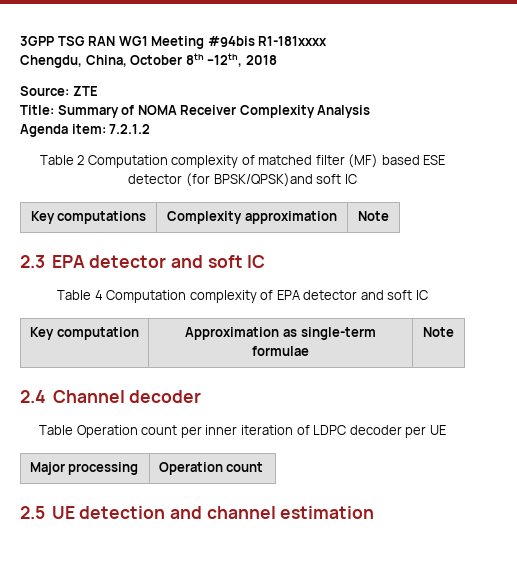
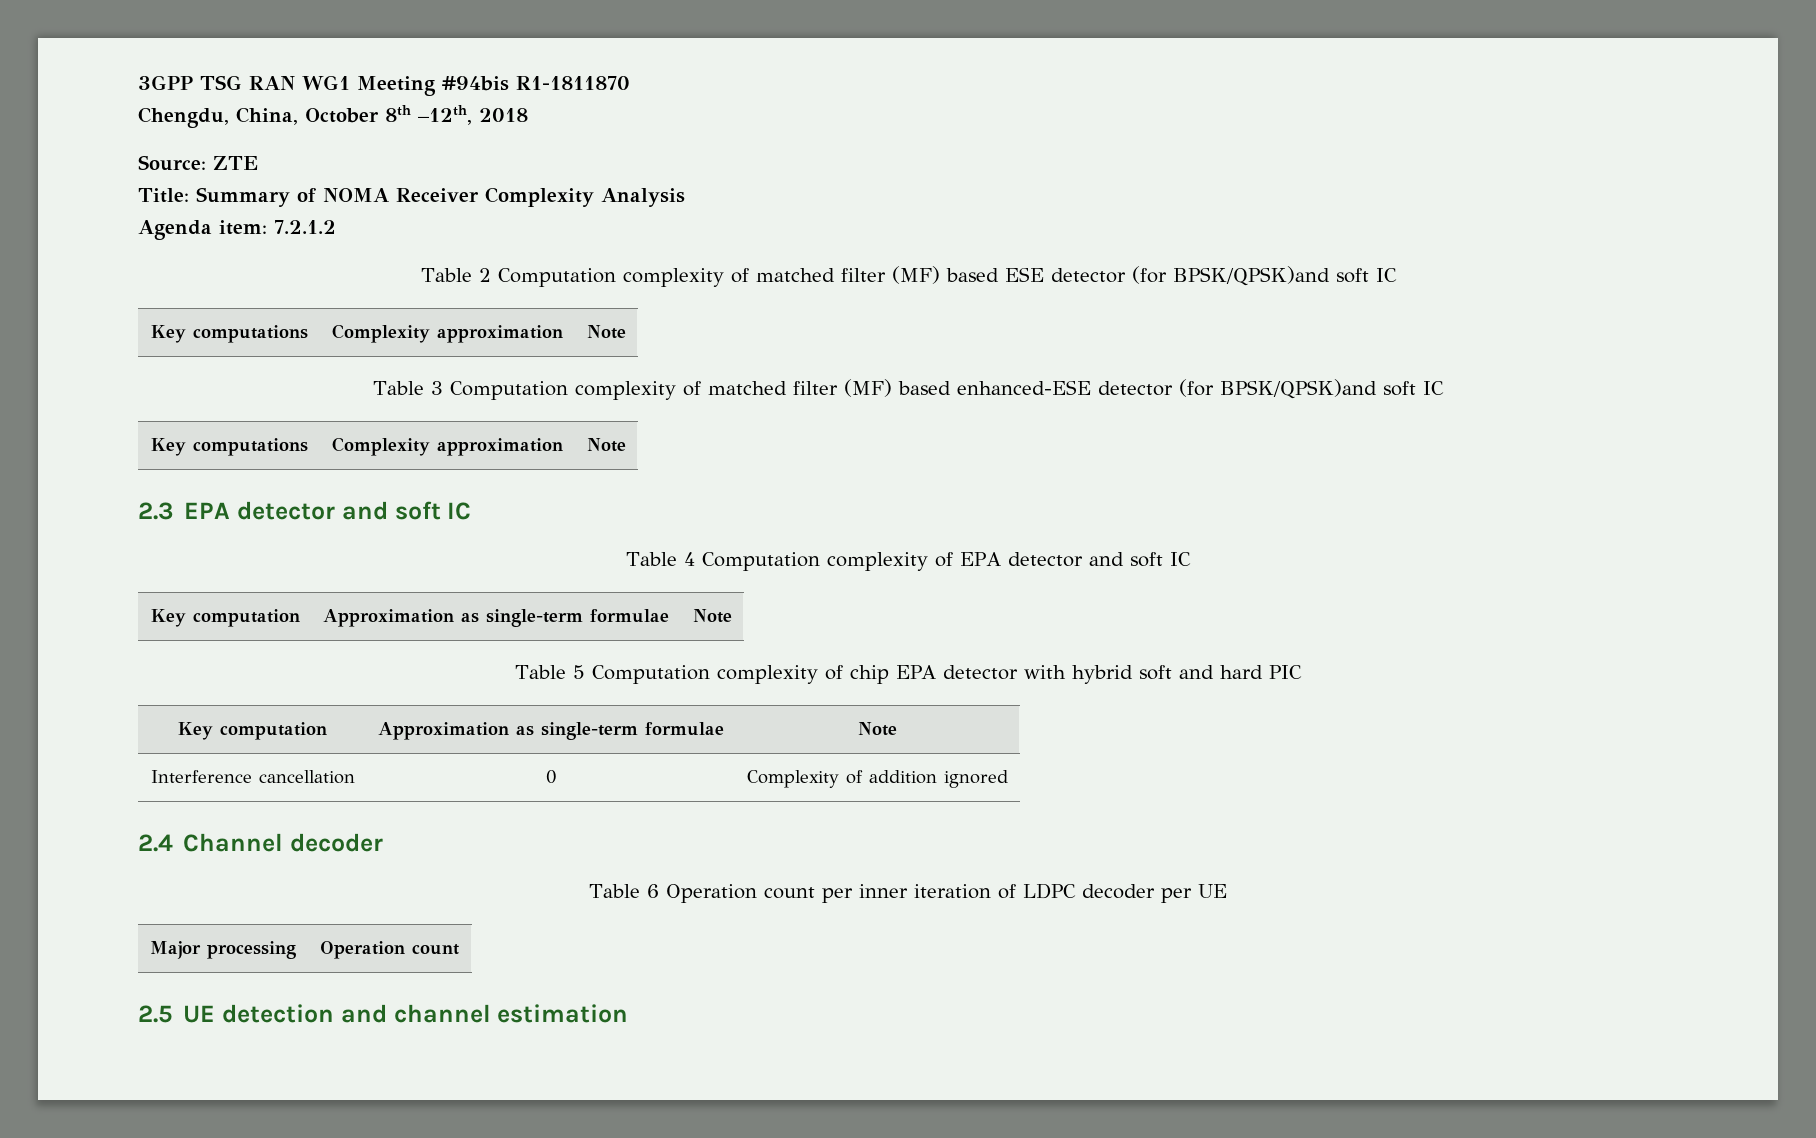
- 3GPP TSG RAN WG1 Meeting #94bis R1-181xxxx
+ 3GPP TSG RAN WG1 Meeting #94bis R1-1811870
+ Table 3 Computation complexity of matched filter (MF) based enhanced-ESE detector (for BPSK/QPSK)and soft IC
+ Key computations | Complexity approximation | Note
+ Table 5 Computation complexity of chip EPA detector with hybrid soft and hard PIC
+ Key computation | Approximation as single-term formulae | Note
+ Interference cancellation | 0 | Complexity of addition ignored
- Table Operation count per inner iteration of LDPC decoder per UE
+ Table 6 Operation count per inner iteration of LDPC decoder per UE

